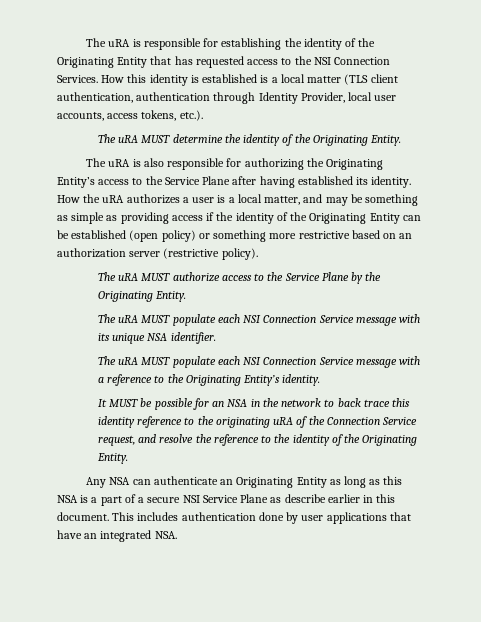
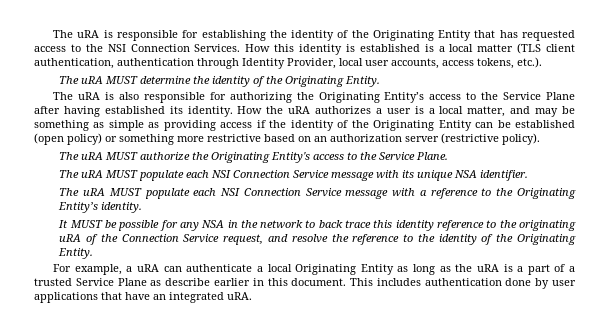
- The uRA MUST authorize access to the Service Plane by the Originating Entity.
+ The uRA MUST authorize the Originating Entity's access to the Service Plane.
- It MUST be possible for an NSA in the network to back trace this identity reference to the originating uRA of the Connection Service request, and resolve the reference to the identity of the Originating Entity.
+ It MUST be possible for any NSA in the network to back trace this identity reference to the originating uRA of the Connection Service request, and resolve the reference to the identity of the Originating Entity.
- Any NSA can authenticate an Originating Entity as long as this NSA is a part of a secure NSI Service Plane as describe earlier in this document.
+ For example, a uRA can authenticate a local Originating Entity as long as the uRA is a part of a trusted Service Plane as describe earlier in this document.
- This includes authentication done by user applications that have an integrated NSA.
+ This includes authentication done by user applications that have an integrated uRA.

